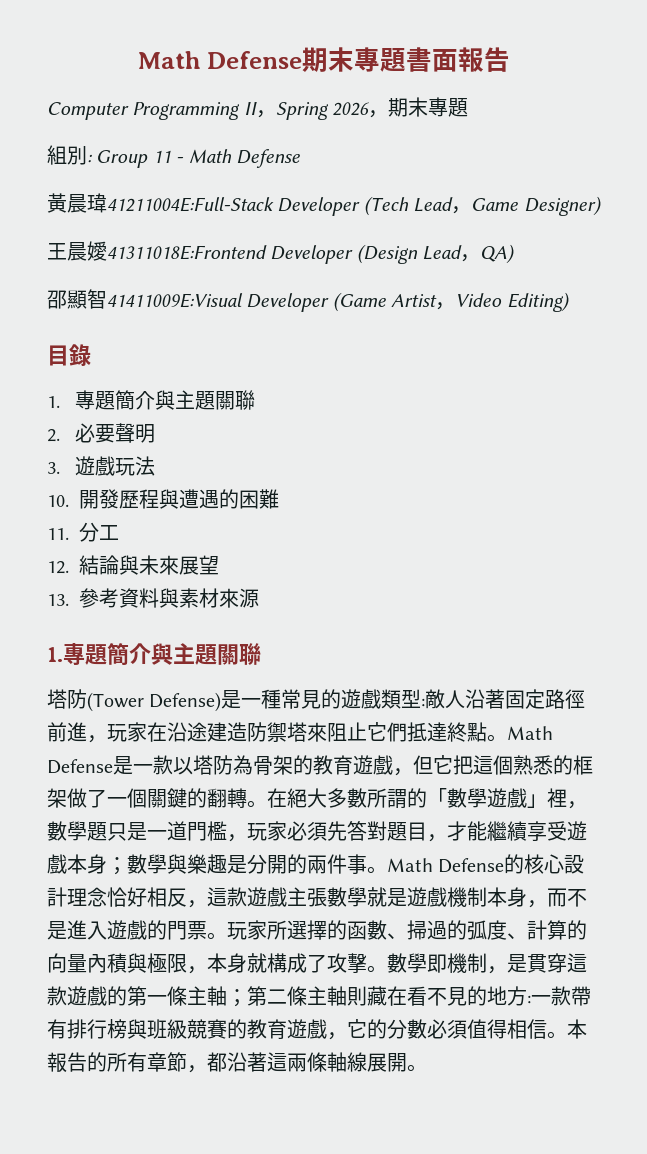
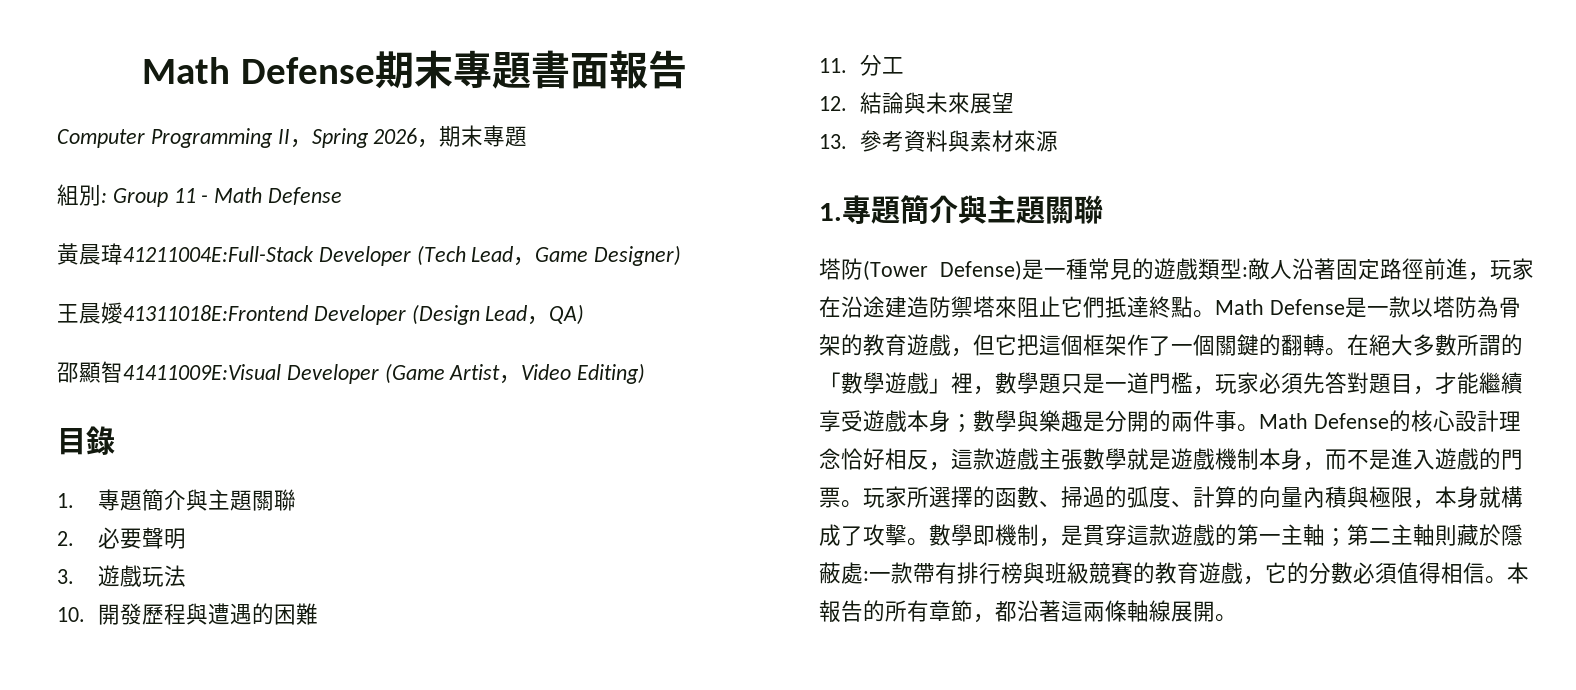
- Math Defense是一款以塔防為骨架的教育遊戲，但它把這個熟悉的框架做了一個關鍵的翻轉。
+ Math Defense是一款以塔防為骨架的教育遊戲，但它把這個框架作了一個關鍵的翻轉。
- 數學即機制，是貫穿這款遊戲的第一條主軸；第二條主軸則藏在看不見的地方:一款帶有排行榜與班級競賽的教育遊戲，它的分數必須值得相信。
+ 數學即機制，是貫穿這款遊戲的第一主軸；第二主軸則藏於隱蔽處:一款帶有排行榜與班級競賽的教育遊戲，它的分數必須值得相信。

